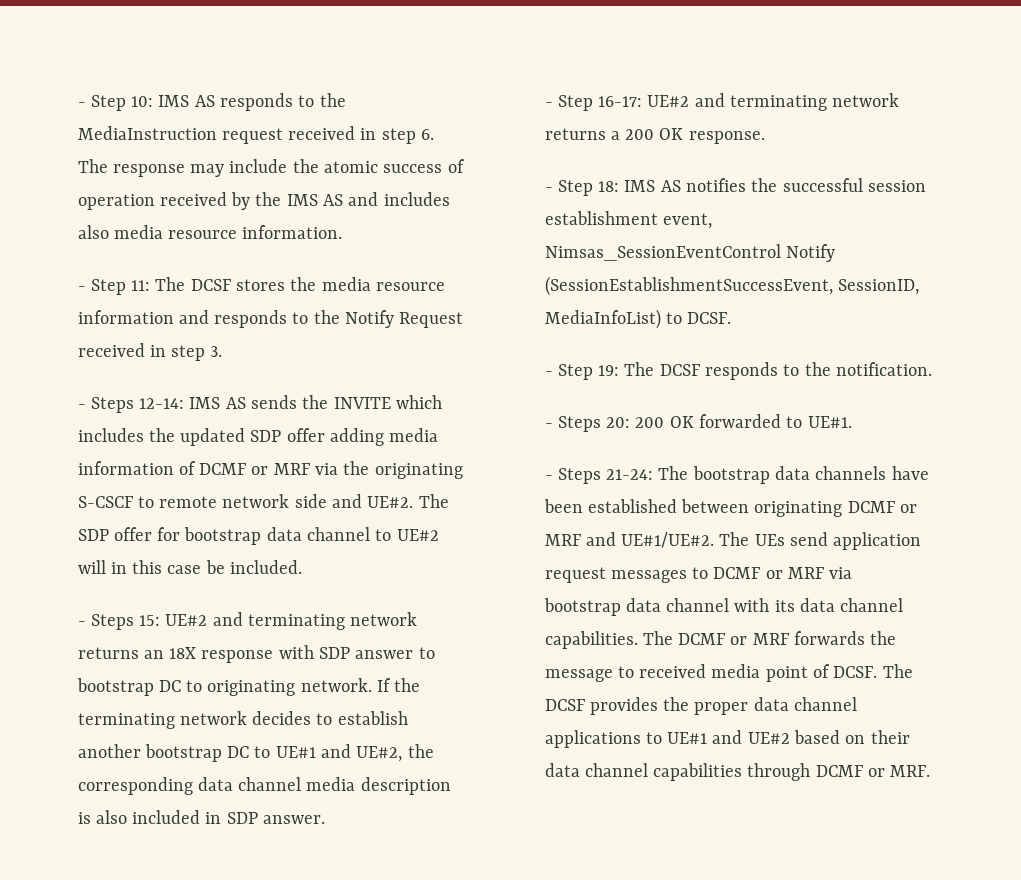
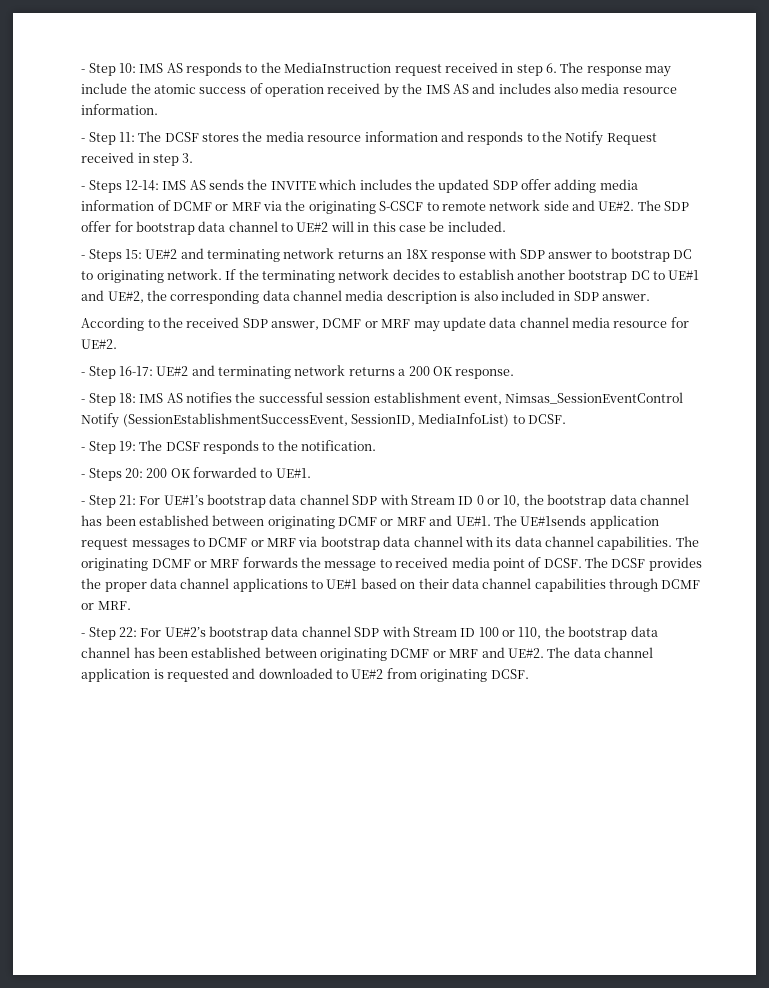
+ According to the received SDP answer, DCMF or MRF may update data channel media resource for UE#2.
- - Steps 21-24: The bootstrap data channels have been established between originating DCMF or MRF and UE#1/UE#2. The UEs send application request messages to DCMF or MRF via bootstrap data channel with its data channel capabilities.
+ - Step 21: For UE#1’s bootstrap data channel SDP with Stream ID 0 or 10, the bootstrap data channel has been established between originating DCMF or MRF and UE#1. The UE#1sends application request messages to DCMF or MRF via bootstrap data channel with its data channel capabilities.
- The DCMF or MRF forwards the message to received media point of DCSF.
+ The originating DCMF or MRF forwards the message to received media point of DCSF.
- The DCSF provides the proper data channel applications to UE#1 and UE#2 based on their data channel capabilities through DCMF or MRF.
+ The DCSF provides the proper data channel applications to UE#1 based on their data channel capabilities through DCMF or MRF.
+ - Step 22: For UE#2’s bootstrap data channel SDP with Stream ID 100 or 110, the bootstrap data channel has been established between originating DCMF or MRF and UE#2. The data channel application is requested and downloaded to UE#2 from originating DCSF.

